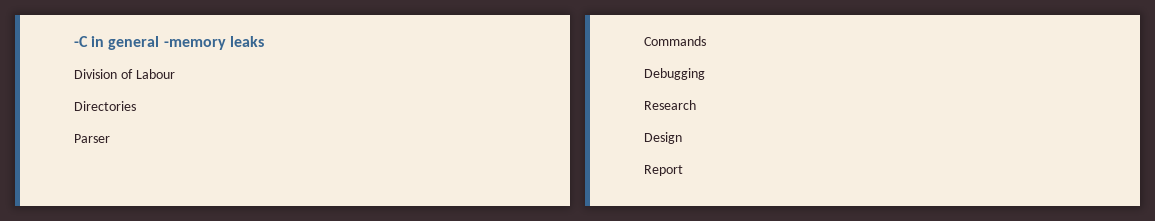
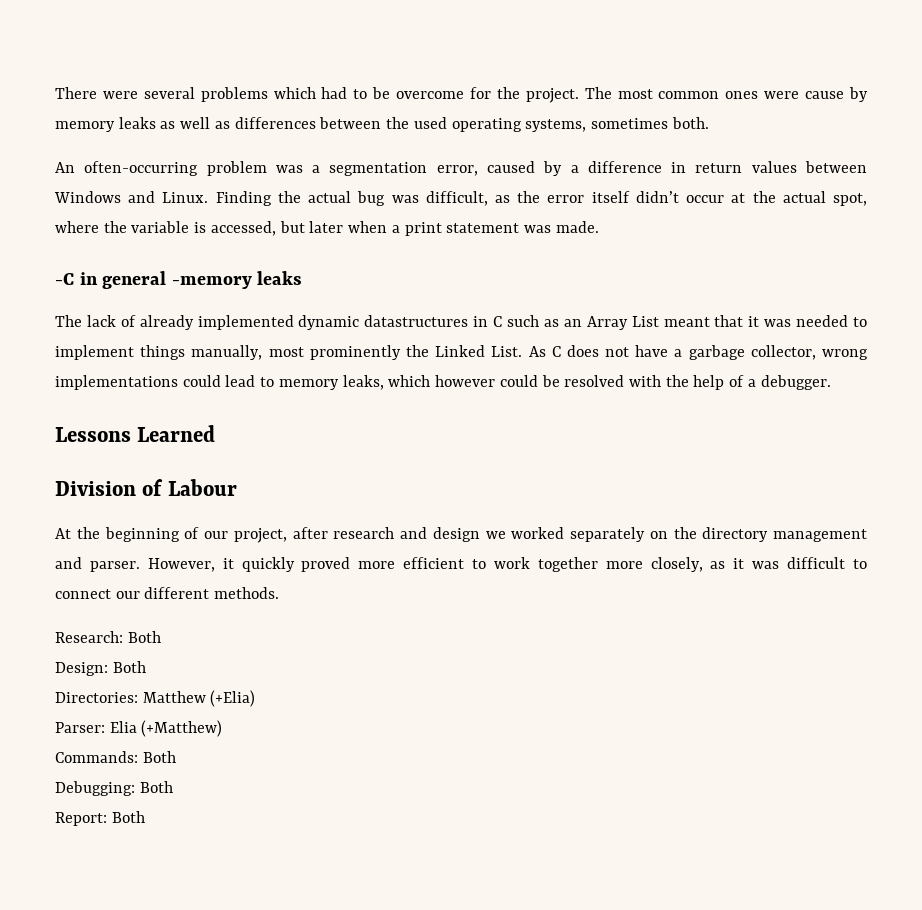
+ There were several problems which had to be overcome for the project. The most common ones were cause by memory leaks as well as differences between the used operating systems, sometimes both.
+ An often-occurring problem was a segmentation error, caused by a difference in return values between Windows and Linux. Finding the actual bug was difficult, as the error itself didn’t occur at the actual spot, where the variable is accessed, but later when a print statement was made.
+ The lack of already implemented dynamic datastructures in C such as an Array List meant that it was needed to implement things manually, most prominently the Linked List. As C does not have a garbage collector, wrong implementations could lead to memory leaks, which however could be resolved with the help of a debugger.
+ Lessons Learned
  Division of Labour
- Directories
- Parser
- Commands
- Debugging
- Research
- Design
- Report
+ At the beginning of our project, after research and design we worked separately on the directory management and parser. However, it quickly proved more efficient to work together more closely, as it was difficult to connect our different methods.
+ Research: Both
+ Design: Both
+ Directories: Matthew (+Elia)
+ Parser: Elia (+Matthew)
+ Commands: Both
+ Debugging: Both
+ Report: Both

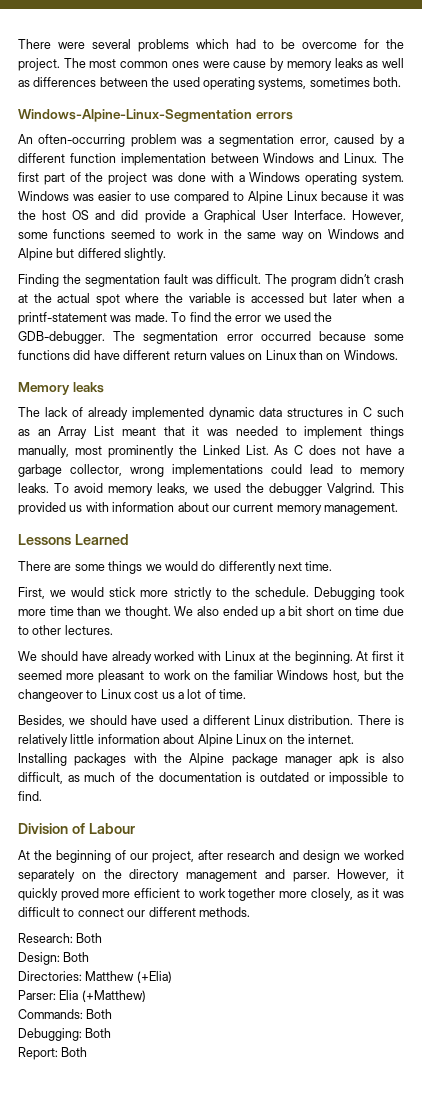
+ Windows-Alpine-Linux-Segmentation errors
- An often-occurring problem was a segmentation error, caused by a difference in return values between Windows and Linux. Finding the actual bug was difficult, as the error itself didn’t occur at the actual spot, where the variable is accessed, but later when a print statement was made.
- -C in general -memory leaks
+ An often-occurring problem was a segmentation error, caused by a different function implementation between Windows and Linux. The first part of the project was done with a Windows operating system. Windows was easier to use compared to Alpine Linux because it was the host OS and did provide a Graphical User Interface. However, some functions seemed to work in the same way on Windows and Alpine but differed slightly.
+ Finding the segmentation fault was difficult. The program didn’t crash at the actual spot where the variable is accessed but later when a printf-statement was made. To find the error we used the GDB-debugger. The segmentation error occurred because some functions did have different return values on Linux than on Windows.
+ Memory leaks
- The lack of already implemented dynamic datastructures in C such as an Array List meant that it was needed to implement things manually, most prominently the Linked List.
+ The lack of already implemented dynamic data structures in C such as an Array List meant that it was needed to implement things manually, most prominently the Linked List.
- As C does not have a garbage collector, wrong implementations could lead to memory leaks, which however could be resolved with the help of a debugger.
+ As C does not have a garbage collector, wrong implementations could lead to memory leaks. To avoid memory leaks, we used the debugger Valgrind. This provided us with information about our current memory management.
  Lessons Learned
+ There are some things we would do differently next time.
+ First, we would stick more strictly to the schedule. Debugging took more time than we thought. We also ended up a bit short on time due to other lectures.
+ We should have already worked with Linux at the beginning. At first it seemed more pleasant to work on the familiar Windows host, but the changeover to Linux cost us a lot of time.
+ Besides, we should have used a different Linux distribution. There is relatively little information about Alpine Linux on the internet. Installing packages with the Alpine package manager apk is also difficult, as much of the documentation is outdated or impossible to find.

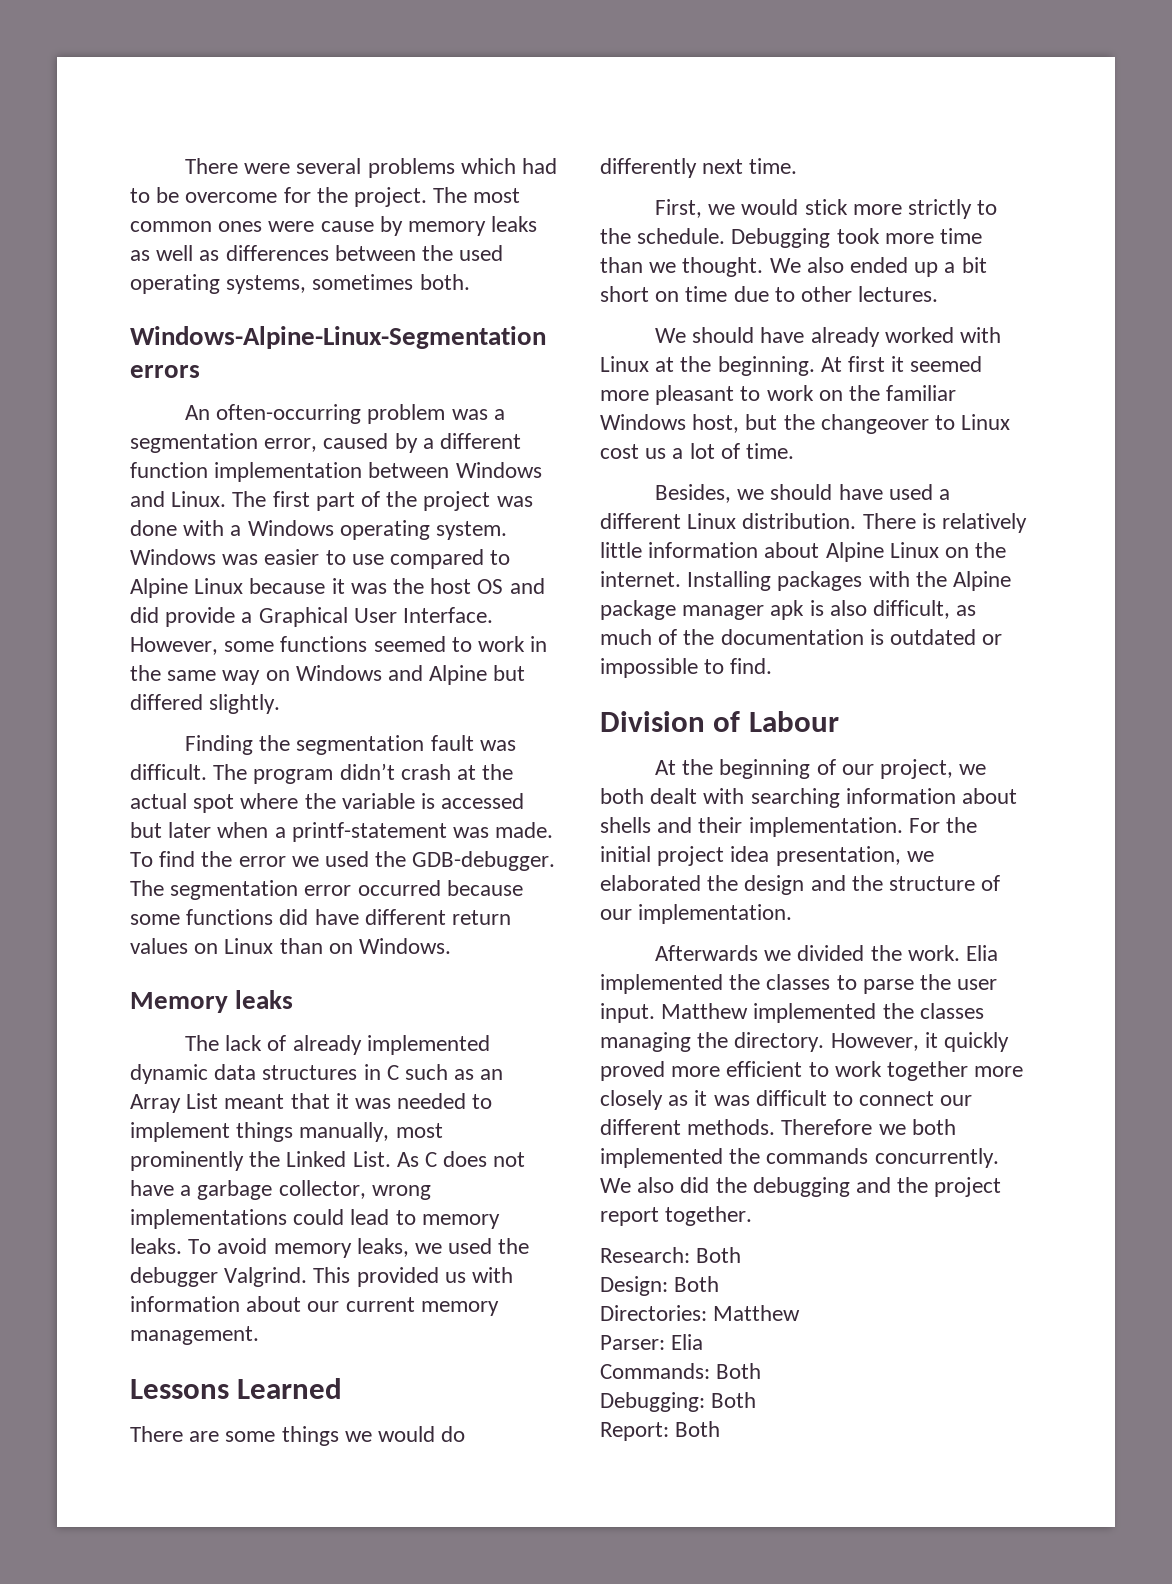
- At the beginning of our project, after research and design we worked separately on the directory management and parser.
+ At the beginning of our project, we both dealt with searching information about shells and their implementation. For the initial project idea presentation, we elaborated the design and the structure of our implementation.
+ Afterwards we divided the work. Elia implemented the classes to parse the user input. Matthew implemented the classes managing the directory.
- However, it quickly proved more efficient to work together more closely, as it was difficult to connect our different methods.
+ However, it quickly proved more efficient to work together more closely as it was difficult to connect our different methods. Therefore we both implemented the commands concurrently. We also did the debugging and the project report together.
- Directories: Matthew (+Elia)
+ Directories: Matthew
- Parser: Elia (+Matthew)
+ Parser: Elia

